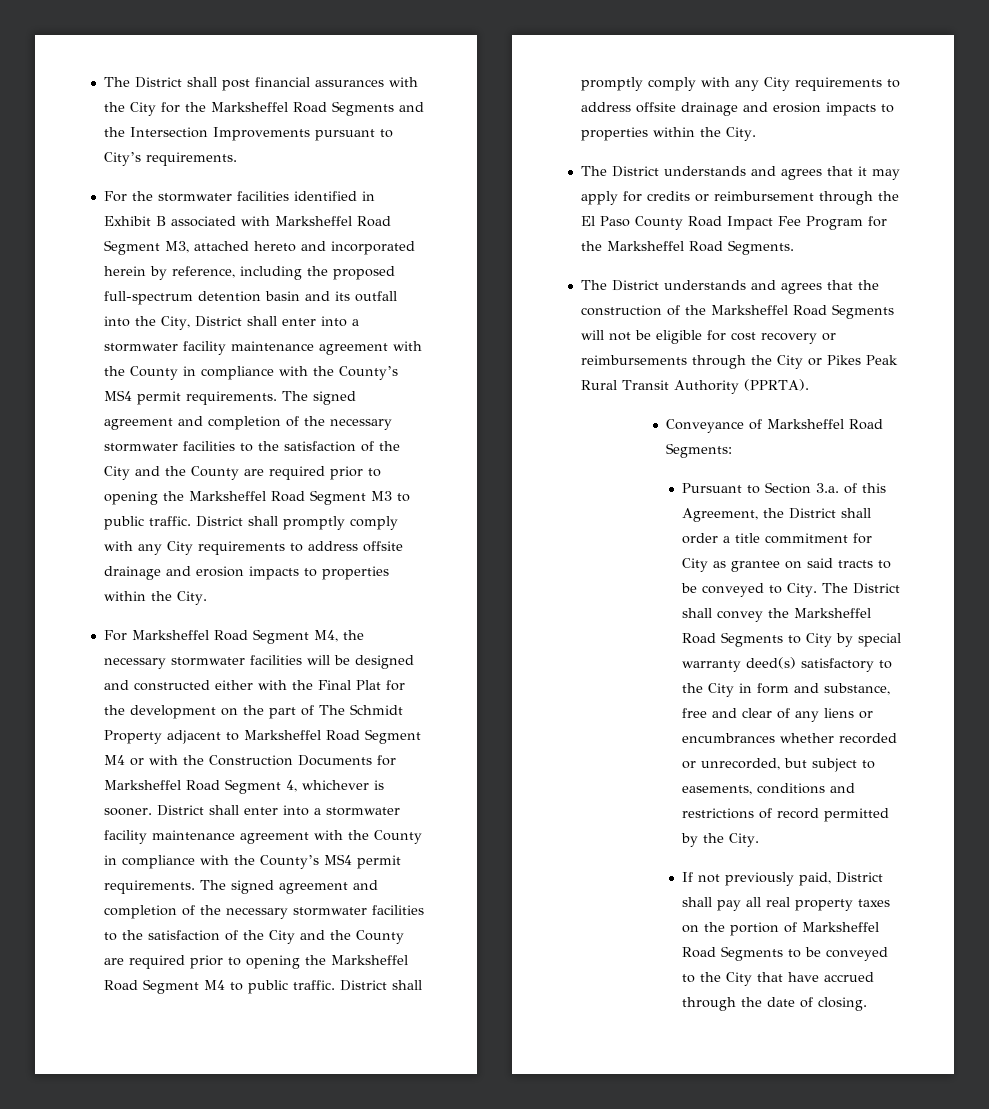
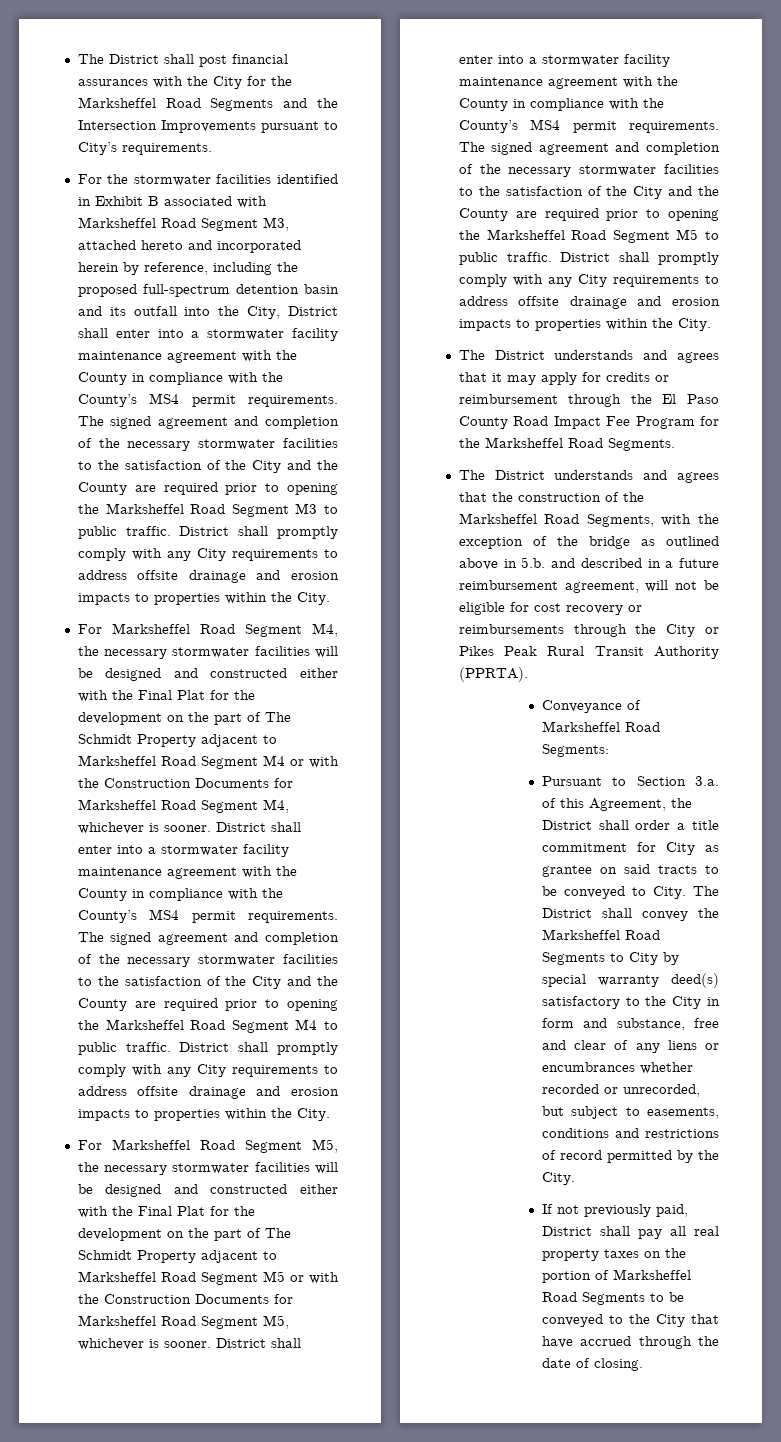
- For Marksheffel Road Segment M4, the necessary stormwater facilities will be designed and constructed either with the Final Plat for the development on the part of The Schmidt Property adjacent to Marksheffel Road Segment M4 or with the Construction Documents for Marksheffel Road Segment 4, whichever is sooner.
+ For Marksheffel Road Segment M4, the necessary stormwater facilities will be designed and constructed either with the Final Plat for the development on the part of The Schmidt Property adjacent to Marksheffel Road Segment M4 or with the Construction Documents for Marksheffel Road Segment M4, whichever is sooner.
+ For Marksheffel Road Segment M5, the necessary stormwater facilities will be designed and constructed either with the Final Plat for the development on the part of The Schmidt Property adjacent to Marksheffel Road Segment M5 or with the Construction Documents for Marksheffel Road Segment M5, whichever is sooner. District shall enter into a stormwater facility maintenance agreement with the County in compliance with the County’s MS4 permit requirements. The signed agreement and completion of the necessary stormwater facilities to the satisfaction of the City and the County are required prior to opening the Marksheffel Road Segment M5 to public traffic. District shall promptly comply with any City requirements to address offsite drainage and erosion impacts to properties within the City.
- The District understands and agrees that the construction of the Marksheffel Road Segments will not be eligible for cost recovery or reimbursements through the City or Pikes Peak Rural Transit Authority (PPRTA).
+ The District understands and agrees that the construction of the Marksheffel Road Segments, with the exception of the bridge as outlined above in 5.b. and described in a future reimbursement agreement, will not be eligible for cost recovery or reimbursements through the City or Pikes Peak Rural Transit Authority (PPRTA).

